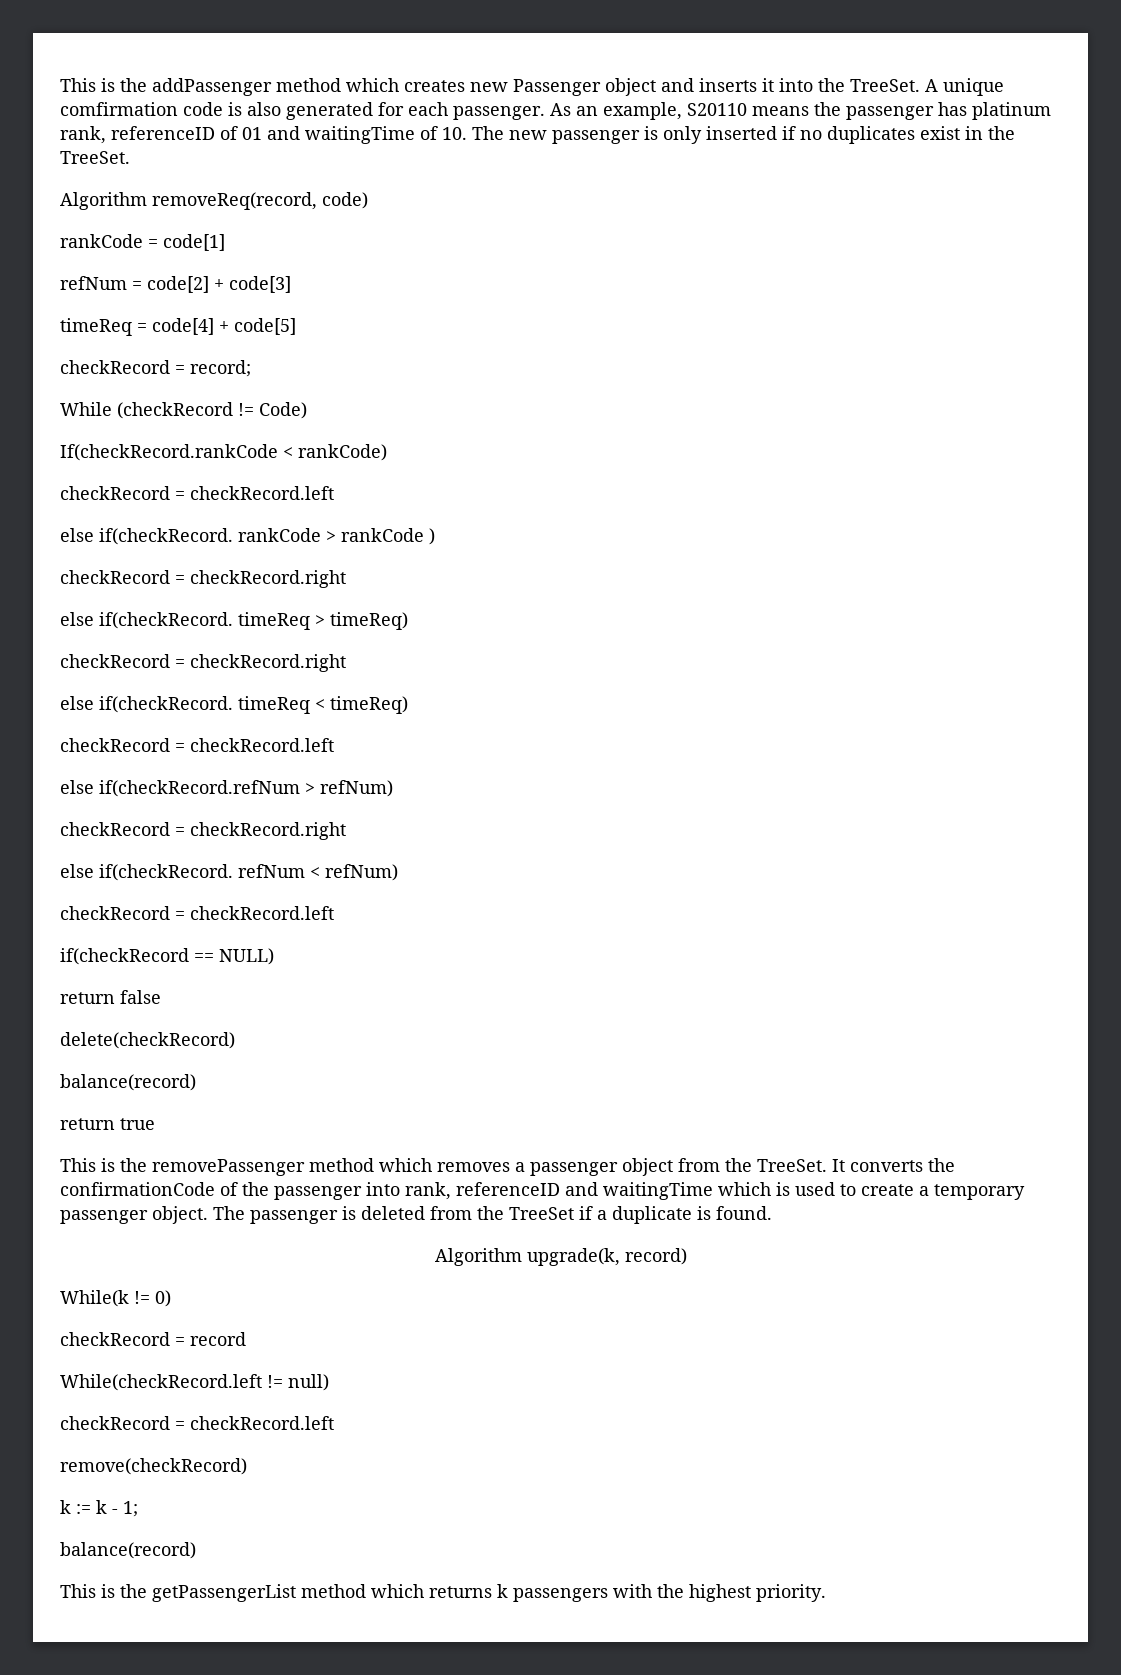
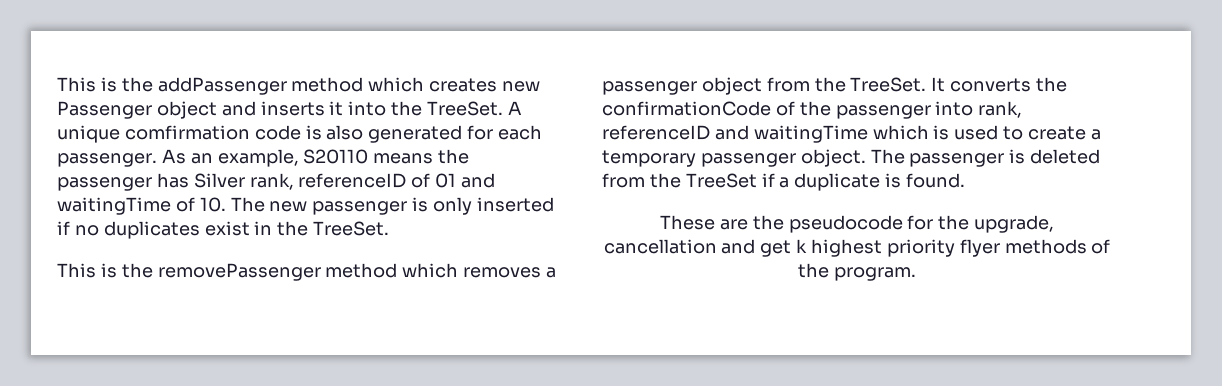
- As an example, S20110 means the passenger has platinum rank, referenceID of 01 and waitingTime of 10. The new passenger is only inserted if no duplicates exist in the TreeSet.
+ As an example, S20110 means the passenger has Silver rank, referenceID of 01 and waitingTime of 10. The new passenger is only inserted if no duplicates exist in the TreeSet.
- Algorithm removeReq(record, code)
- rankCode = code[1]
- refNum = code[2] + code[3]
- timeReq = code[4] + code[5]
- checkRecord = record;
- While (checkRecord != Code)
- If(checkRecord.rankCode < rankCode)
- checkRecord = checkRecord.left
- else if(checkRecord. rankCode > rankCode )
- checkRecord = checkRecord.right
- else if(checkRecord. timeReq > timeReq)
- checkRecord = checkRecord.right
- else if(checkRecord. timeReq < timeReq)
- checkRecord = checkRecord.left
- else if(checkRecord.refNum > refNum)
- checkRecord = checkRecord.right
- else if(checkRecord. refNum < refNum)
- checkRecord = checkRecord.left
- if(checkRecord == NULL)
- return false
- delete(checkRecord)
- balance(record)
- return true
- Algorithm upgrade(k, record)
- While(k != 0)
- checkRecord = record
- While(checkRecord.left != null)
- checkRecord = checkRecord.left
- remove(checkRecord)
- k := k - 1;
- balance(record)
- This is the getPassengerList method which returns k passengers with the highest priority.
+ These are the pseudocode for the upgrade, cancellation and get k highest priority flyer methods of the program.

